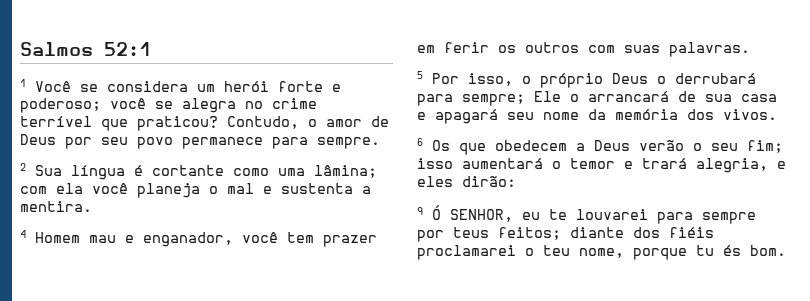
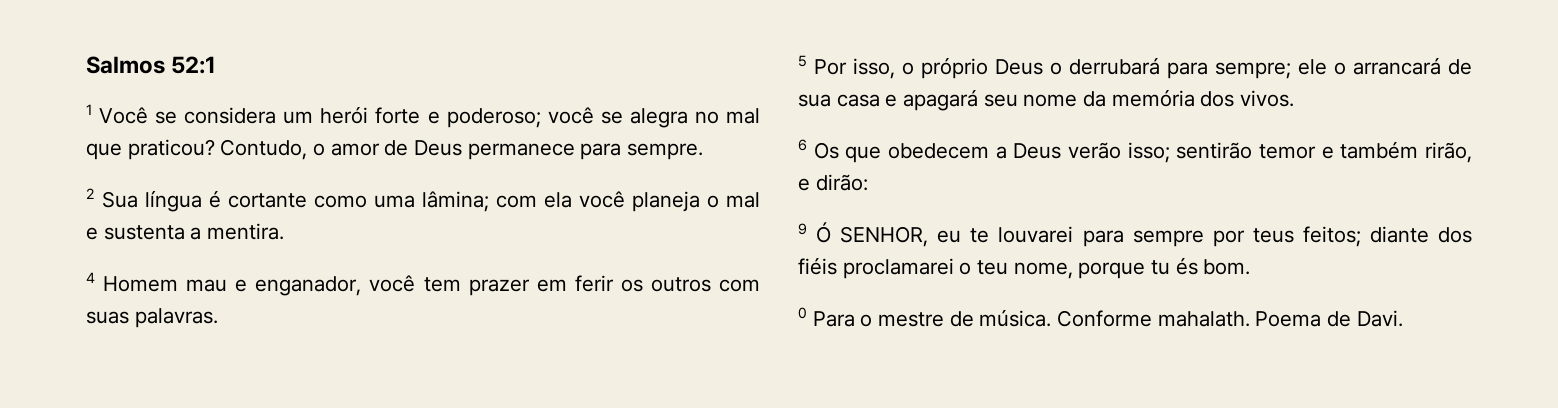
- 1 Você se considera um herói forte e poderoso; você se alegra no crime terrível que praticou?
+ 1 Você se considera um herói forte e poderoso; você se alegra no mal que praticou?
- Contudo, o amor de Deus por seu povo permanece para sempre.
+ Contudo, o amor de Deus permanece para sempre.
- 5 Por isso, o próprio Deus o derrubará para sempre; Ele o arrancará de sua casa e apagará seu nome da memória dos vivos.
+ 5 Por isso, o próprio Deus o derrubará para sempre; ele o arrancará de sua casa e apagará seu nome da memória dos vivos.
- 6 Os que obedecem a Deus verão o seu fim; isso aumentará o temor e trará alegria, e eles dirão:
+ 6 Os que obedecem a Deus verão isso; sentirão temor e também rirão, e dirão:
+ 0 Para o mestre de música. Conforme mahalath. Poema de Davi.

